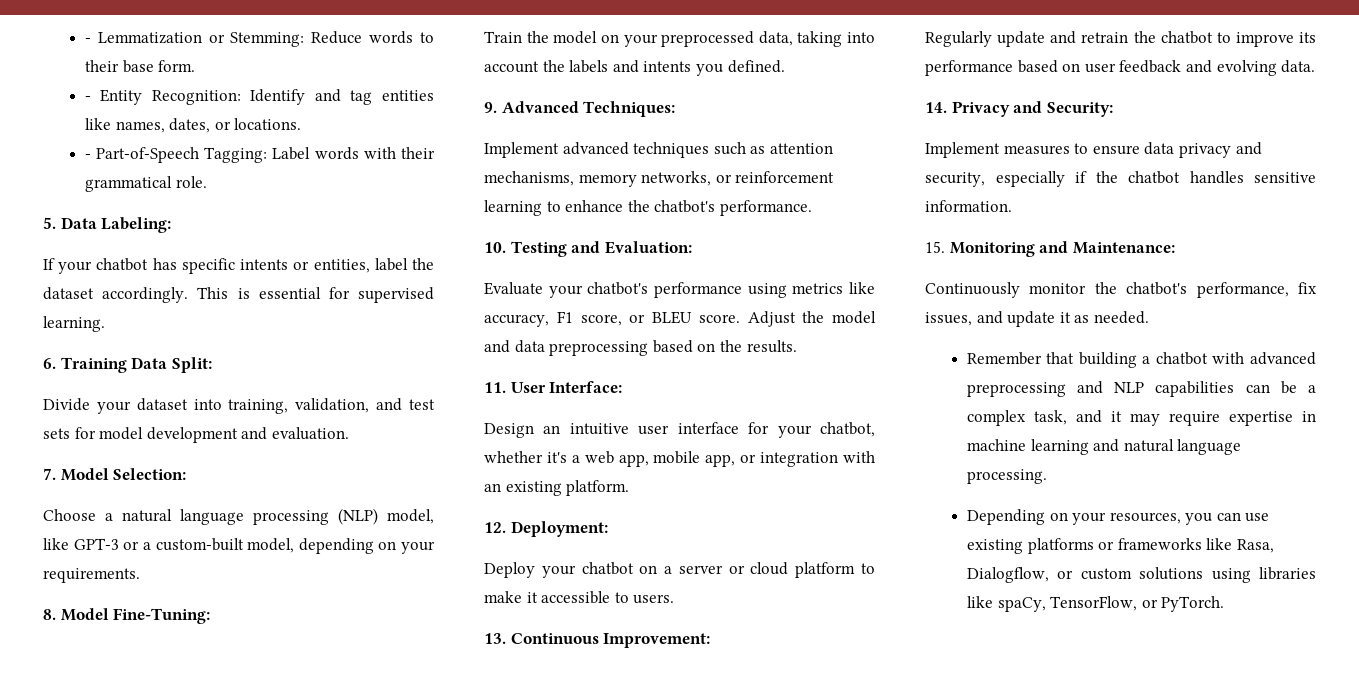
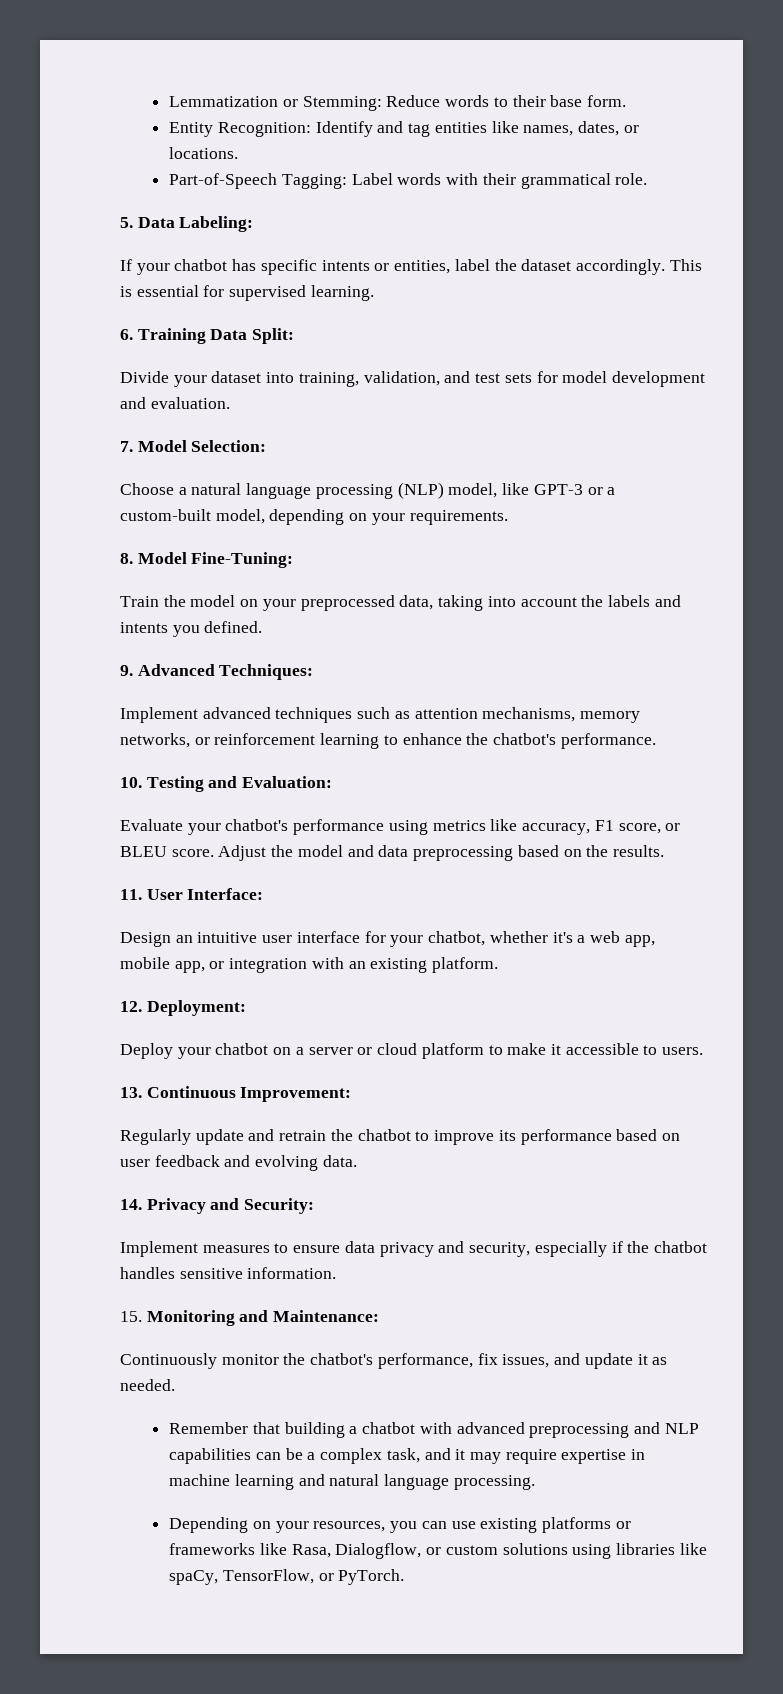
- - Lemmatization or Stemming: Reduce words to their base form.
+ Lemmatization or Stemming: Reduce words to their base form.
- - Entity Recognition: Identify and tag entities like names, dates, or locations.
+ Entity Recognition: Identify and tag entities like names, dates, or locations.
- - Part-of-Speech Tagging: Label words with their grammatical role.
+ Part-of-Speech Tagging: Label words with their grammatical role.

